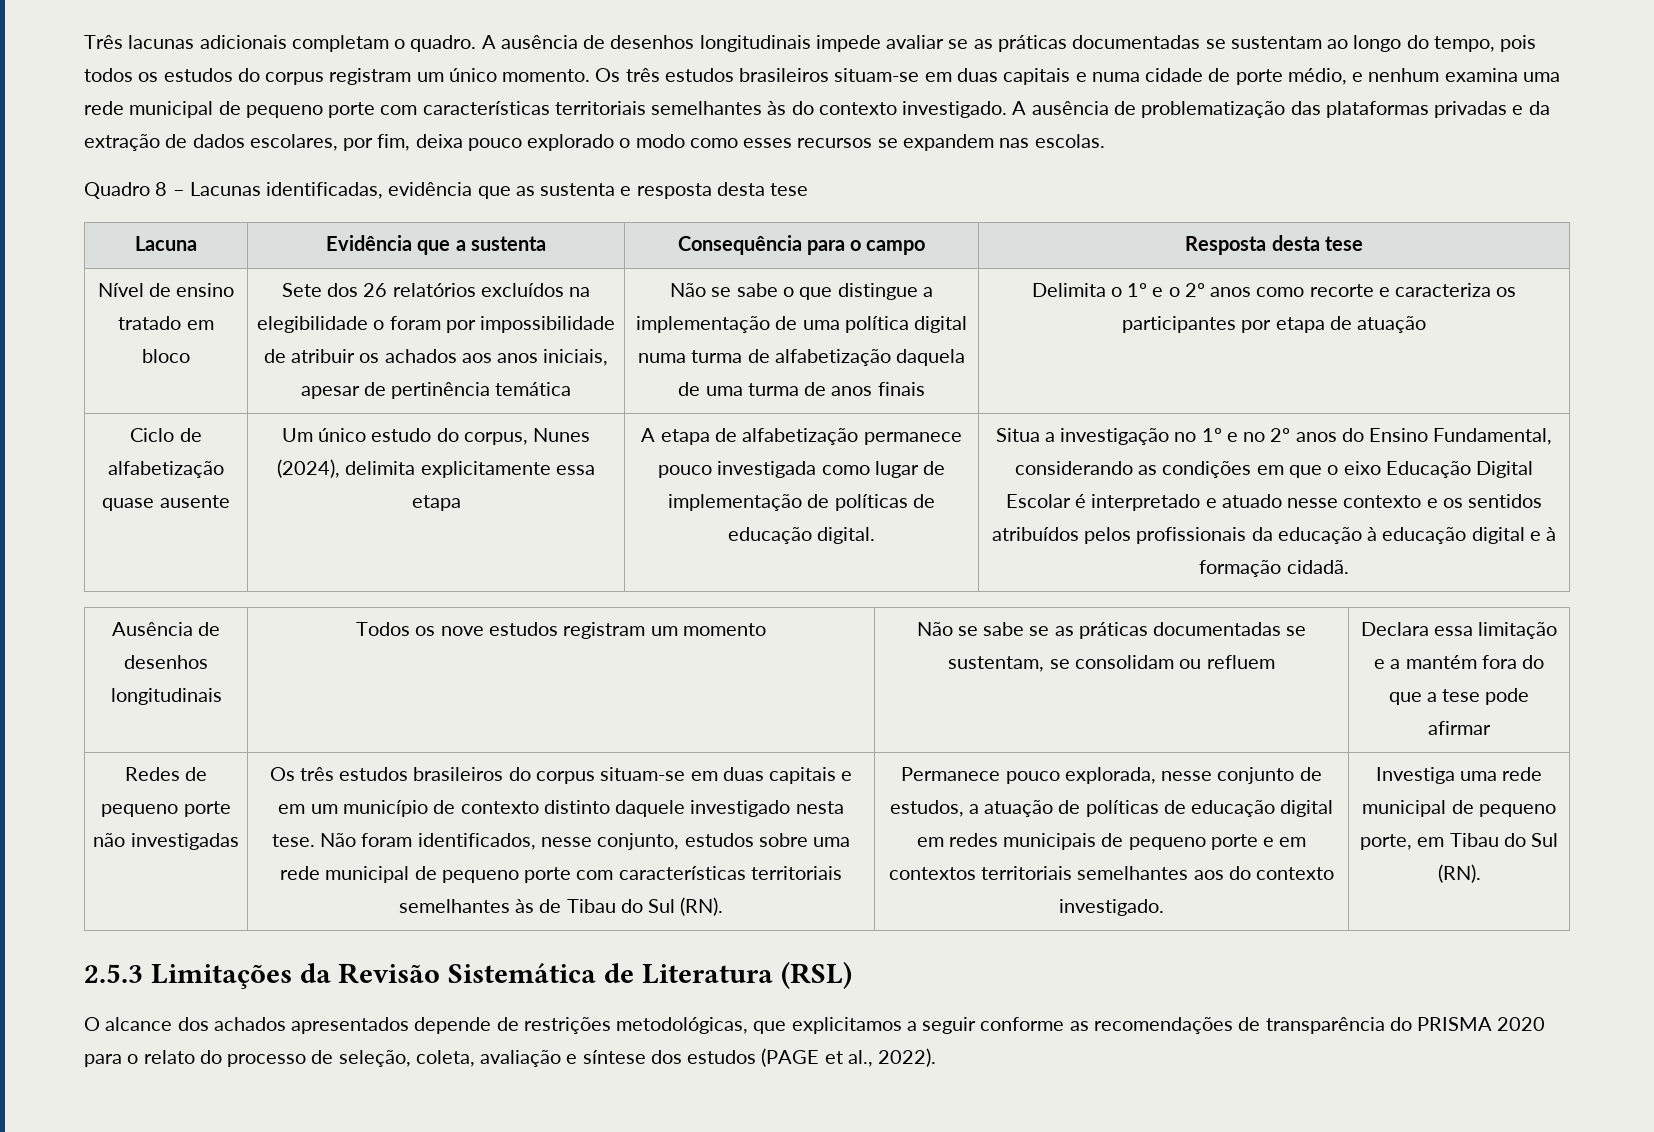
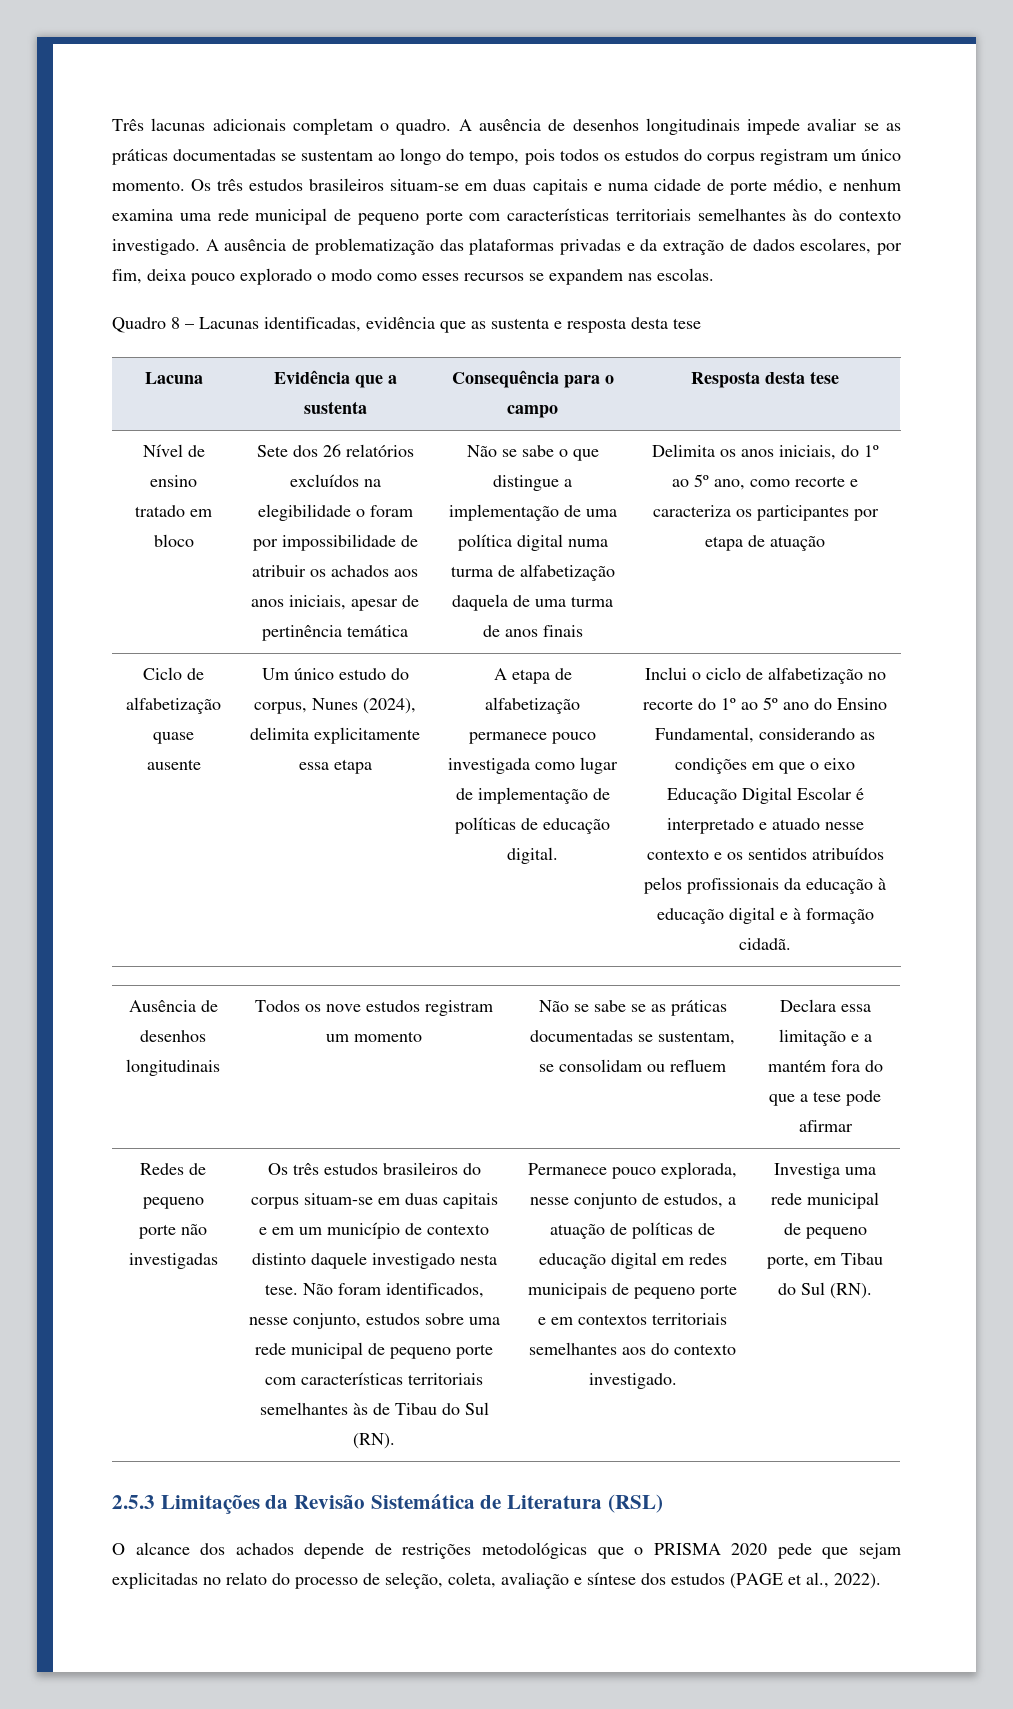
- Delimita o 1º e o 2º anos como recorte e caracteriza os participantes por etapa de atuação
+ Delimita os anos iniciais, do 1º ao 5º ano, como recorte e caracteriza os participantes por etapa de atuação
- Situa a investigação no 1º e no 2º anos do Ensino Fundamental, considerando as condições em que o eixo Educação Digital Escolar é interpretado e atuado nesse contexto e os sentidos atribuídos pelos profissionais da educação à educação digital e à formação cidadã.
+ Inclui o ciclo de alfabetização no recorte do 1º ao 5º ano do Ensino Fundamental, considerando as condições em que o eixo Educação Digital Escolar é interpretado e atuado nesse contexto e os sentidos atribuídos pelos profissionais da educação à educação digital e à formação cidadã.
- O alcance dos achados apresentados depende de restrições metodológicas, que explicitamos a seguir conforme as recomendações de transparência do PRISMA 2020 para o relato do processo de seleção, coleta, avaliação e síntese dos estudos (PAGE et al., 2022).
+ O alcance dos achados depende de restrições metodológicas que o PRISMA 2020 pede que sejam explicitadas no relato do processo de seleção, coleta, avaliação e síntese dos estudos (PAGE et al., 2022).

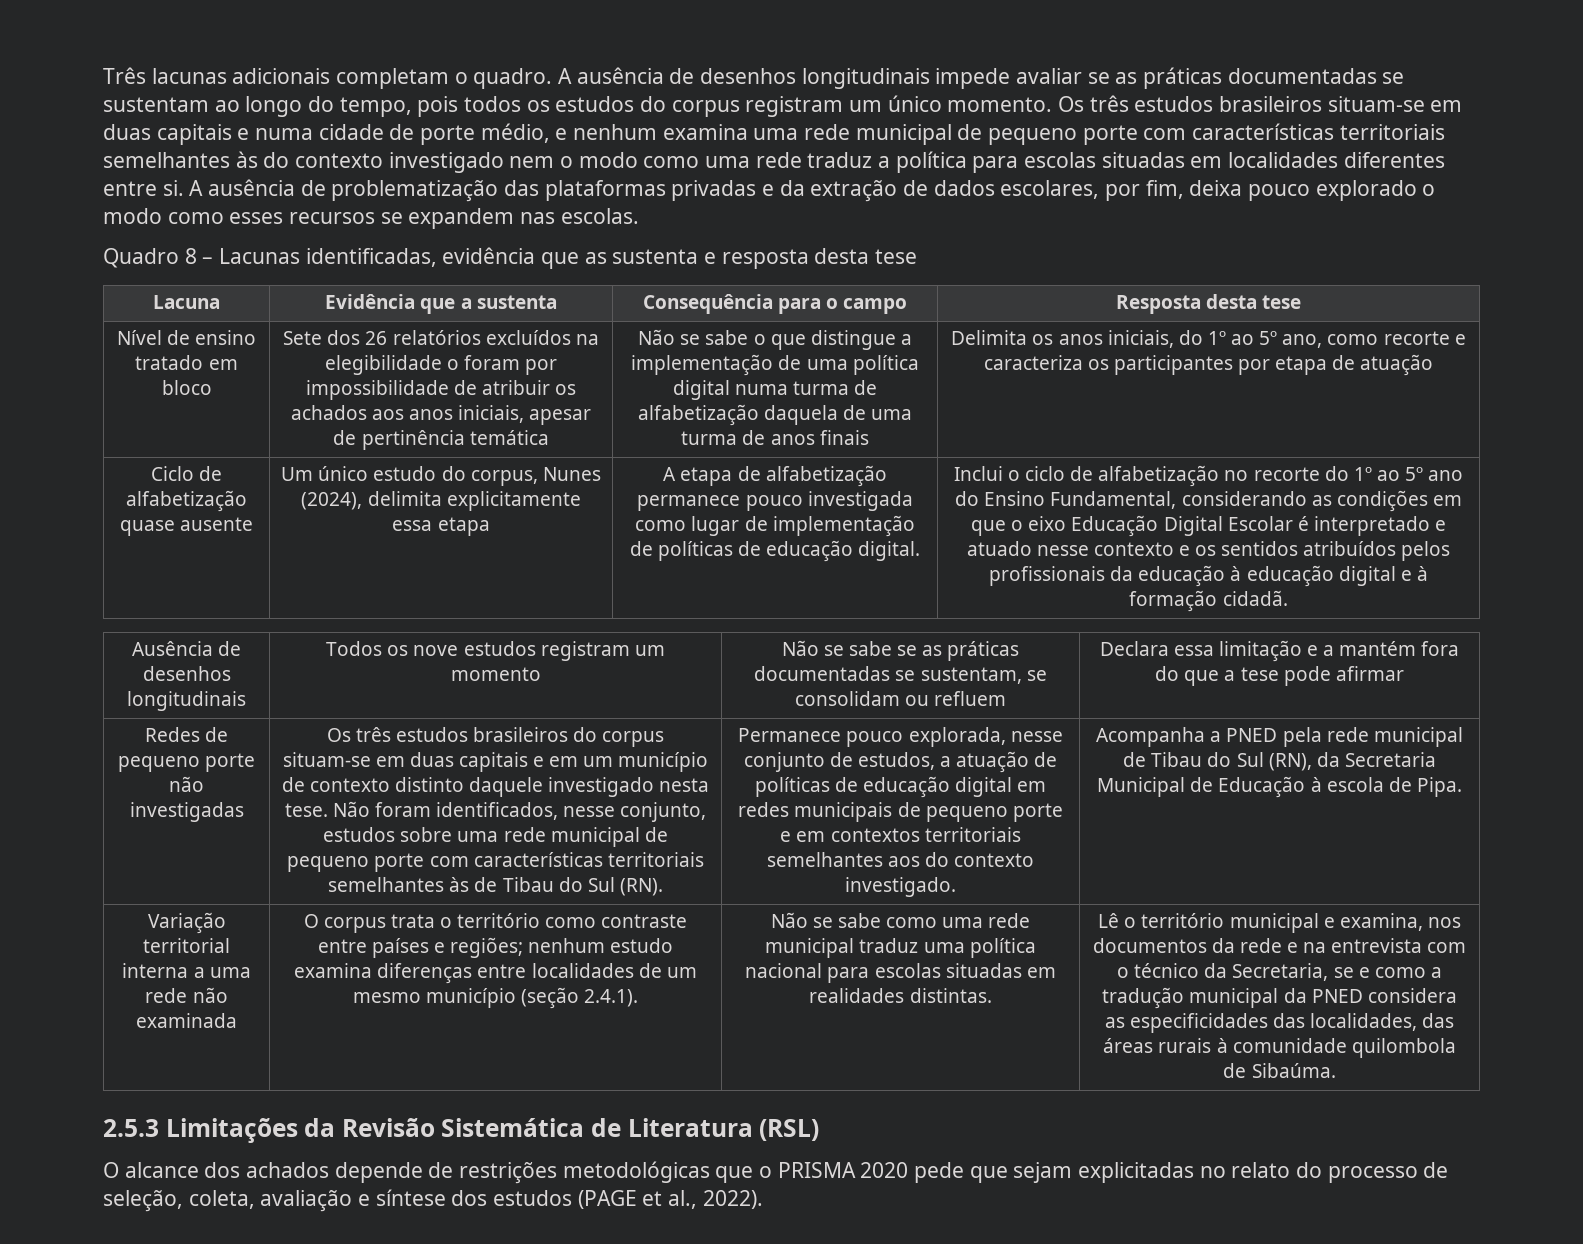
- Os três estudos brasileiros situam-se em duas capitais e numa cidade de porte médio, e nenhum examina uma rede municipal de pequeno porte com características territoriais semelhantes às do contexto investigado.
+ Os três estudos brasileiros situam-se em duas capitais e numa cidade de porte médio, e nenhum examina uma rede municipal de pequeno porte com características territoriais semelhantes às do contexto investigado nem o modo como uma rede traduz a política para escolas situadas em localidades diferentes entre si.
- Investiga uma rede municipal de pequeno porte, em Tibau do Sul (RN).
+ Acompanha a PNED pela rede municipal de Tibau do Sul (RN), da Secretaria Municipal de Educação à escola de Pipa.
+ Variação territorial interna a uma rede não examinada | O corpus trata o território como contraste entre países e regiões; nenhum estudo examina diferenças entre localidades de um mesmo município (seção 2.4.1). | Não se sabe como uma rede municipal traduz uma política nacional para escolas situadas em realidades distintas. | Lê o território municipal e examina, nos documentos da rede e na entrevista com o técnico da Secretaria, se e como a tradução municipal da PNED considera as especificidades das localidades, das áreas rurais à comunidade quilombola de Sibaúma.

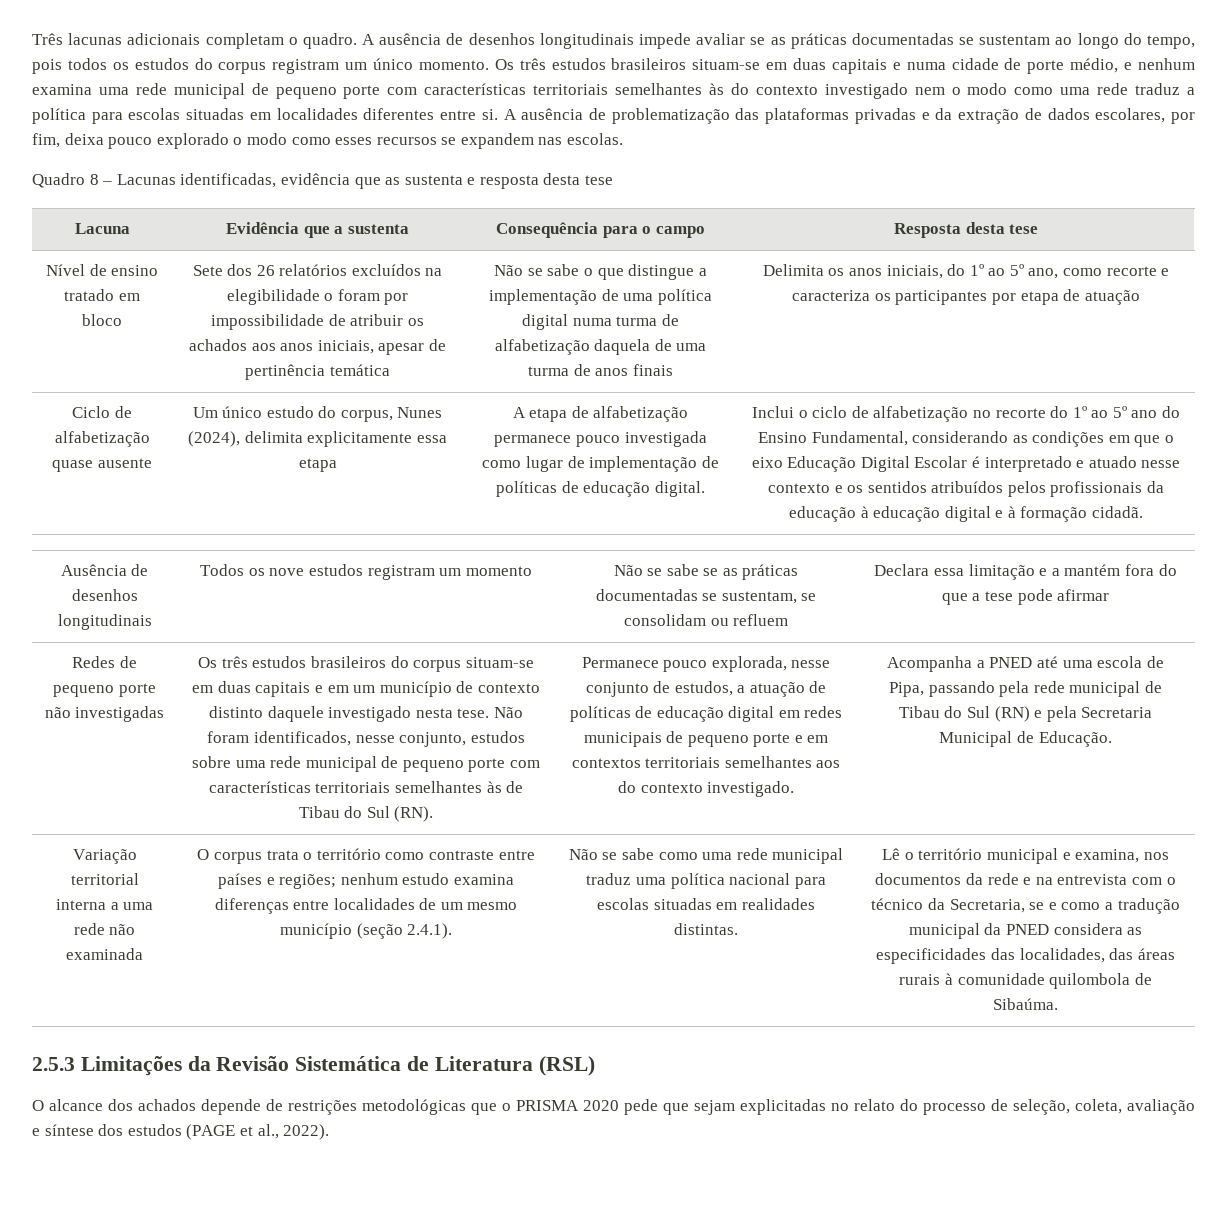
- Acompanha a PNED pela rede municipal de Tibau do Sul (RN), da Secretaria Municipal de Educação à escola de Pipa.
+ Acompanha a PNED até uma escola de Pipa, passando pela rede municipal de Tibau do Sul (RN) e pela Secretaria Municipal de Educação.

